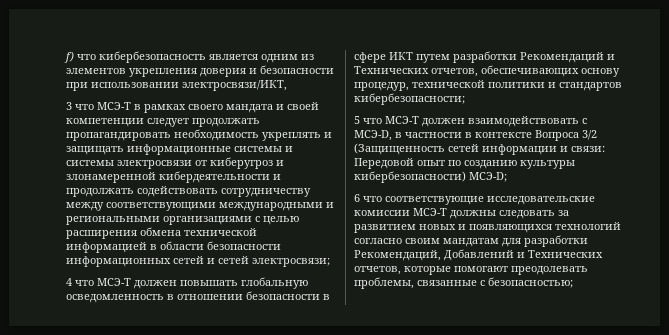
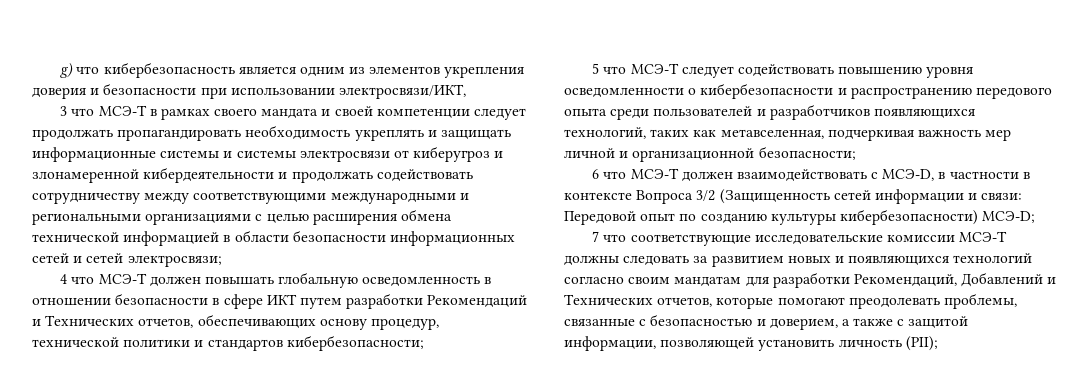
- f) что кибербезопасность является одним из элементов укрепления доверия и безопасности при использовании электросвязи/ИКТ,
+ g) что кибербезопасность является одним из элементов укрепления доверия и безопасности при использовании электросвязи/ИКТ,
- 5 что МСЭ-Т должен взаимодействовать с МСЭ-D, в частности в контексте Вопроса 3/2 (Защищенность сетей информации и связи: Передовой опыт по созданию культуры кибербезопасности) МСЭ-D;
+ 5 что МСЭ-Т следует содействовать повышению уровня осведомленности о кибербезопасности и распространению передового опыта среди пользователей и разработчиков появляющихся технологий, таких как метавселенная, подчеркивая важность мер личной и организационной безопасности;
+ 6 что МСЭ-Т должен взаимодействовать с МСЭ-D, в частности в контексте Вопроса 3/2 (Защищенность сетей информации и связи: Передовой опыт по созданию культуры кибербезопасности) МСЭ-D;
- 6 что соответствующие исследовательские комиссии МСЭ-Т должны следовать за развитием новых и появляющихся технологий согласно своим мандатам для разработки Рекомендаций, Добавлений и Технических отчетов, которые помогают преодолевать проблемы, связанные с безопасностью;
+ 7 что соответствующие исследовательские комиссии МСЭ-Т должны следовать за развитием новых и появляющихся технологий согласно своим мандатам для разработки Рекомендаций, Добавлений и Технических отчетов, которые помогают преодолевать проблемы, связанные с безопасностью и доверием, а также с защитой информации, позволяющей установить личность (PII);

